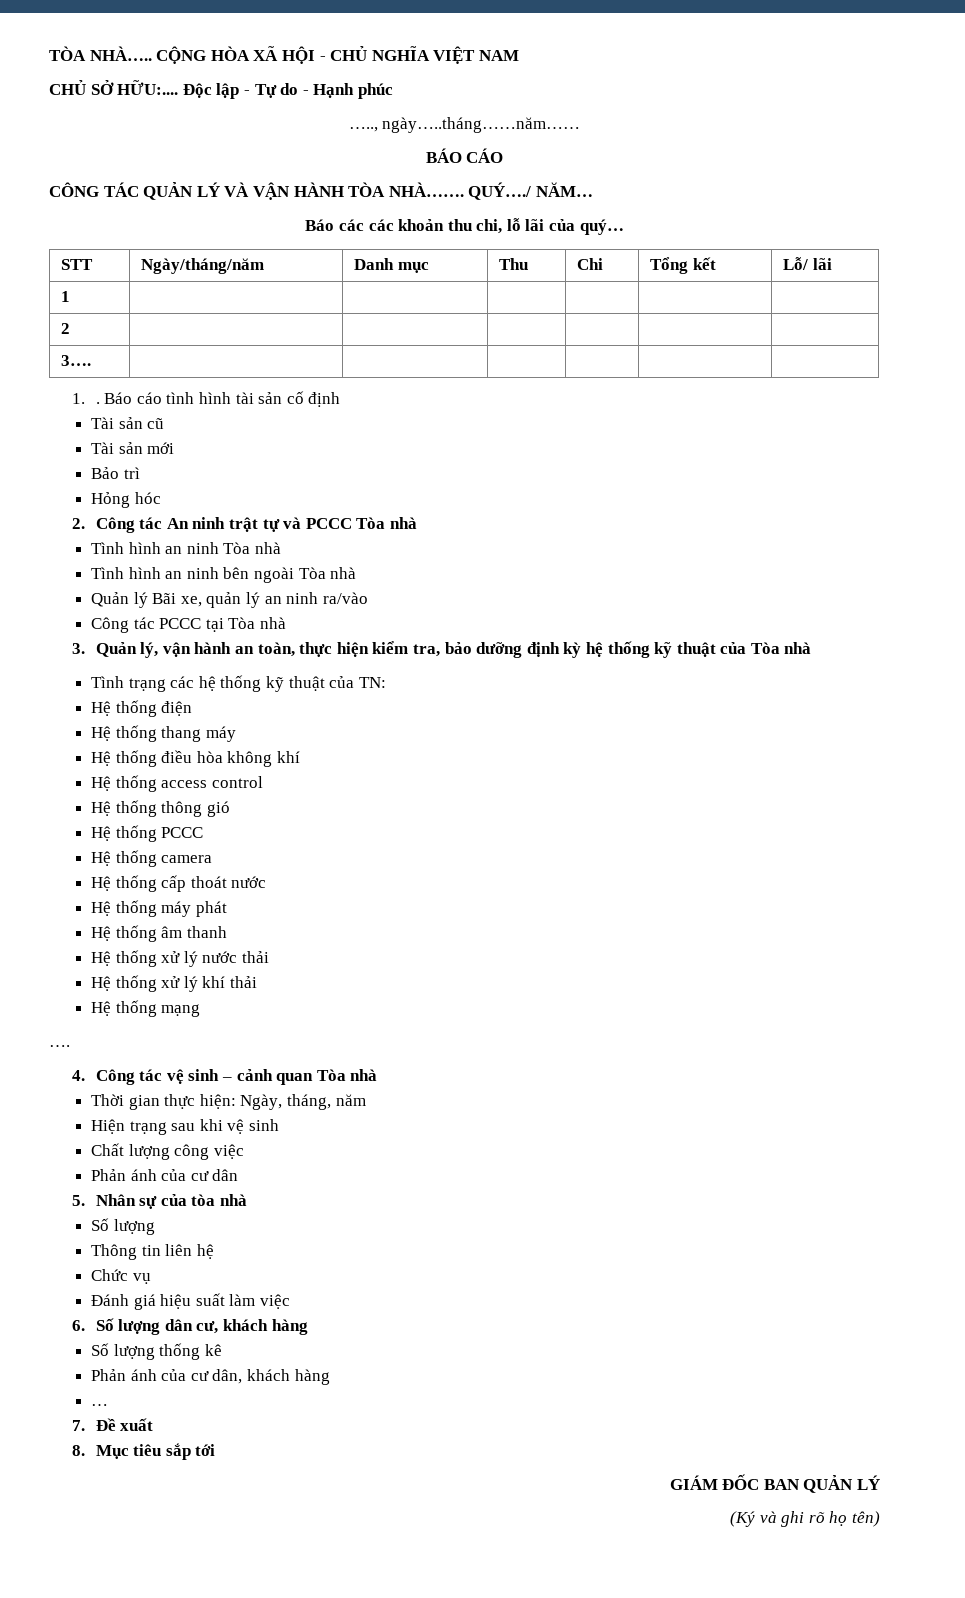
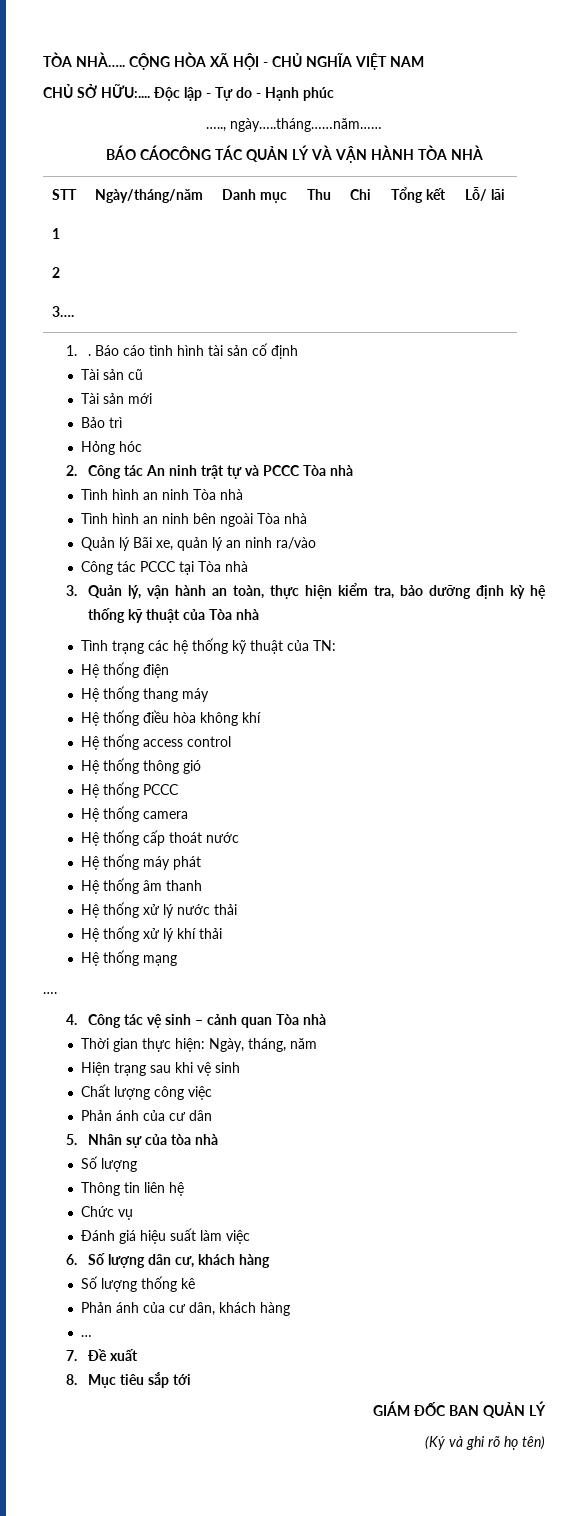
- BÁO CÁO
- CÔNG TÁC QUẢN LÝ VÀ VẬN HÀNH TÒA NHÀ……. QUÝ…./ NĂM…
- Báo các các khoản thu chi, lỗ lãi của quý…
+ BÁO CÁOCÔNG TÁC QUẢN LÝ VÀ VẬN HÀNH TÒA NHÀ

